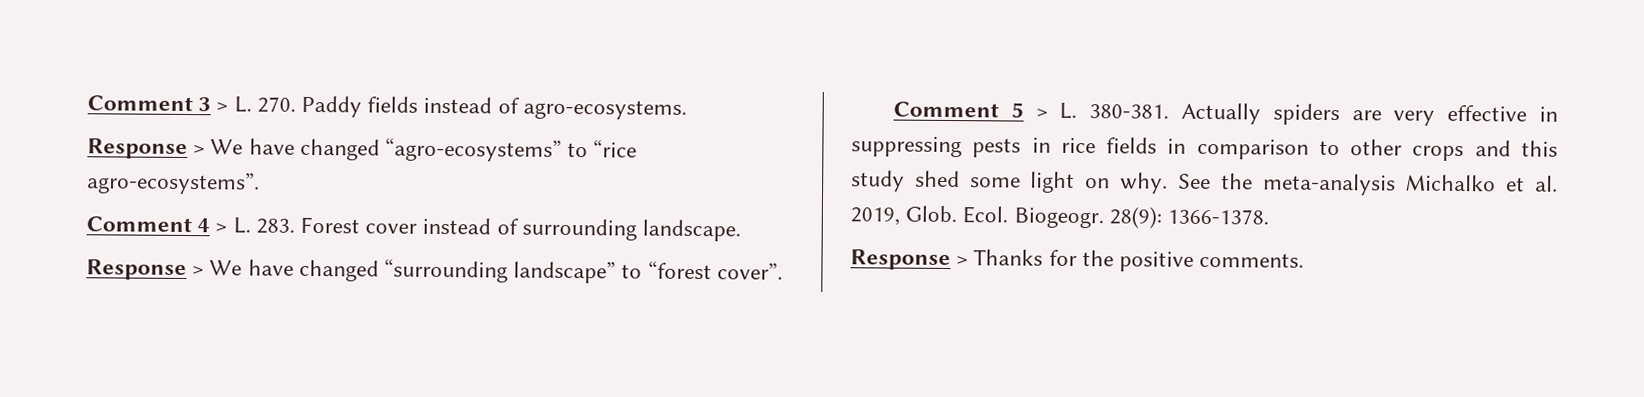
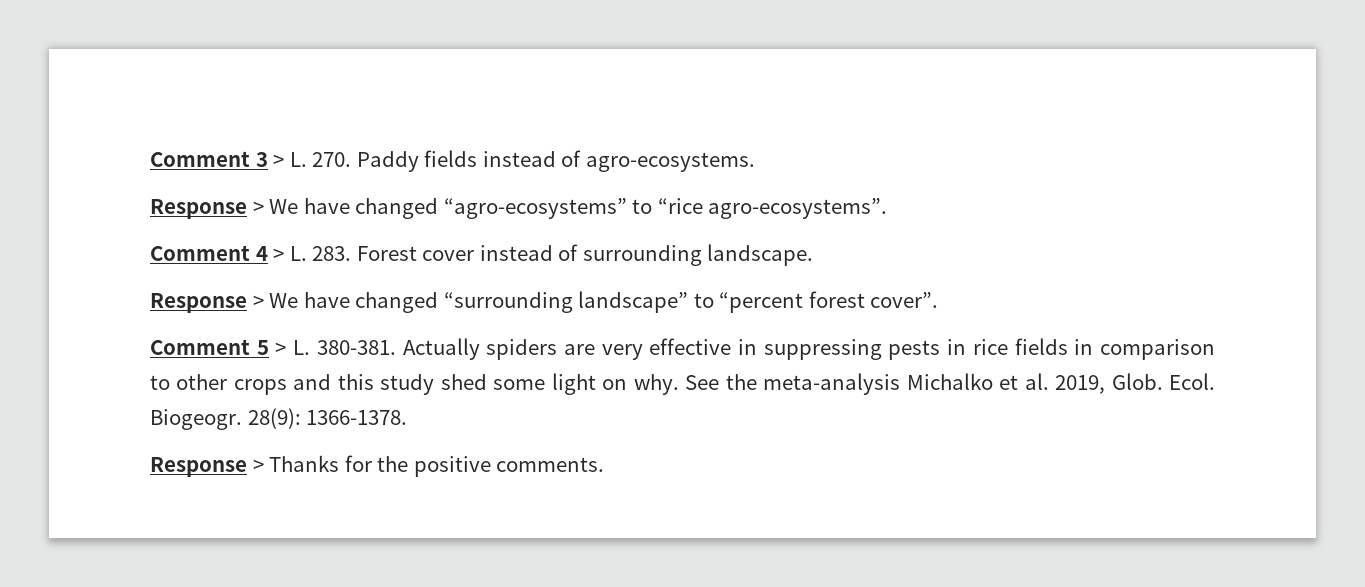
- Response > We have changed “surrounding landscape” to “forest cover”.
+ Response > We have changed “surrounding landscape” to “percent forest cover”.

